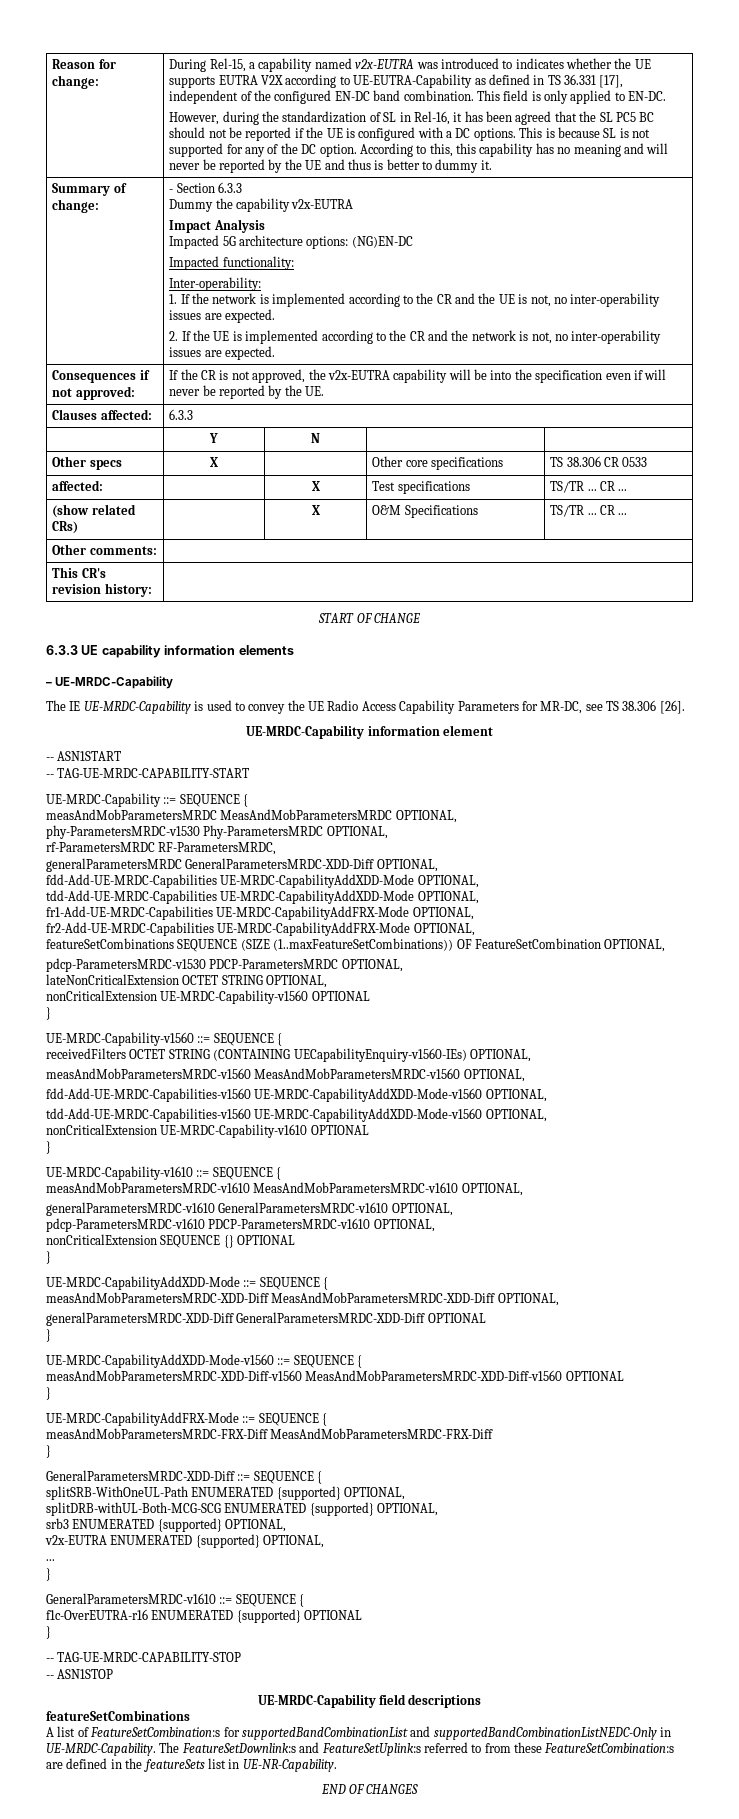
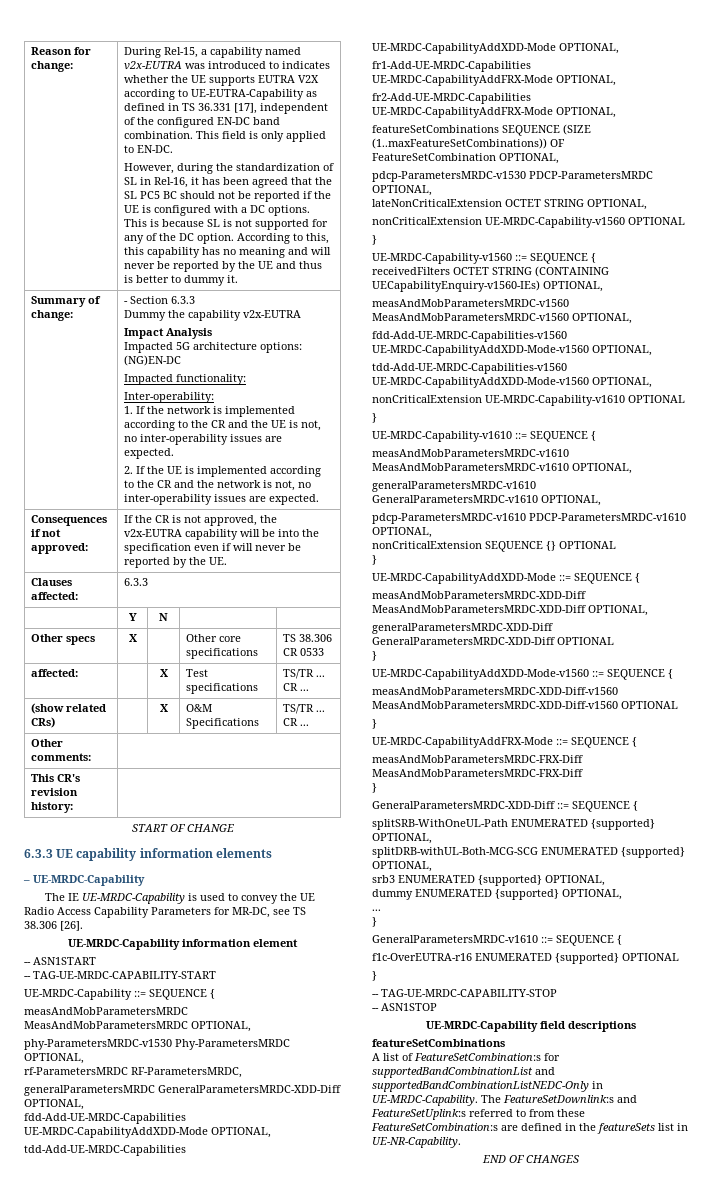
- v2x-EUTRA ENUMERATED {supported} OPTIONAL,
+ dummy ENUMERATED {supported} OPTIONAL,

